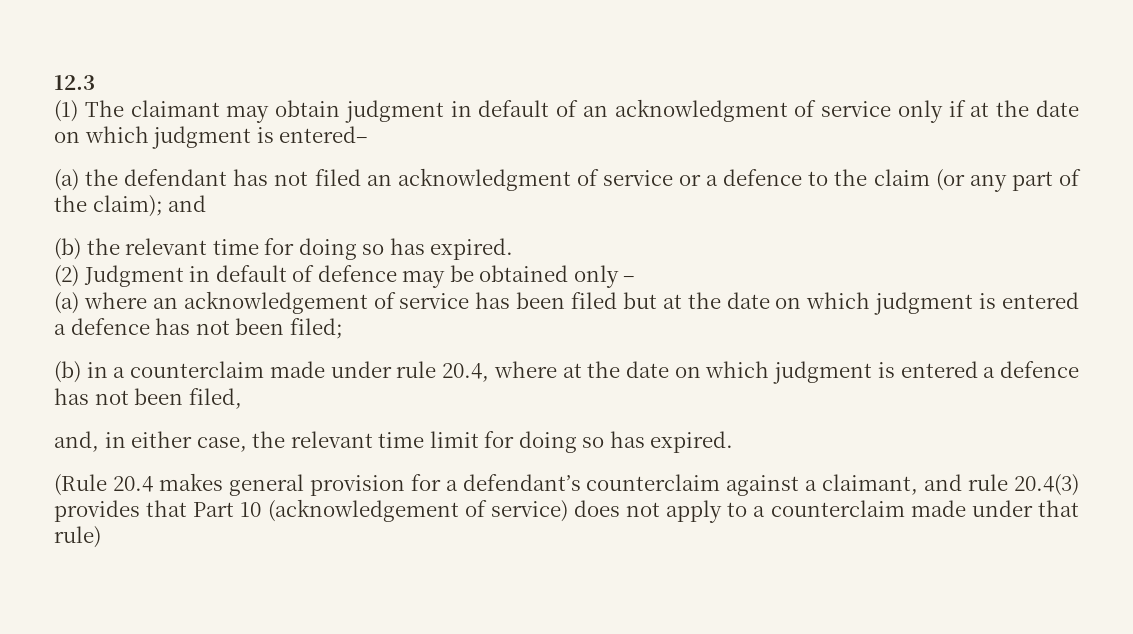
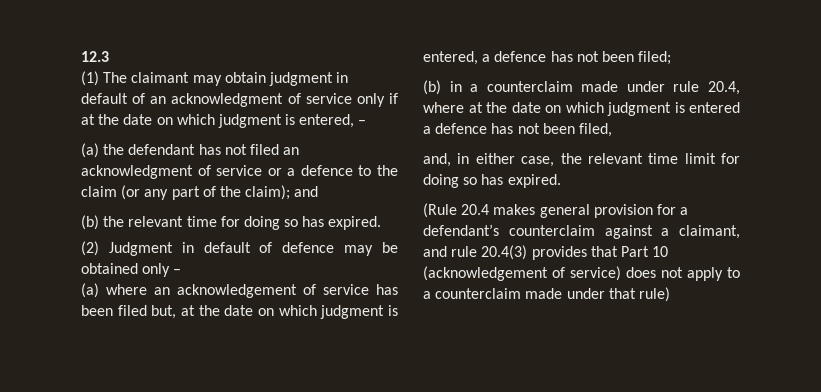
- (1) The claimant may obtain judgment in default of an acknowledgment of service only if at the date on which judgment is entered–
+ (1) The claimant may obtain judgment in default of an acknowledgment of service only if at the date on which judgment is entered, –
- (a) where an acknowledgement of service has been filed but at the date on which judgment is entered a defence has not been filed;
+ (a) where an acknowledgement of service has been filed but, at the date on which judgment is entered, a defence has not been filed;

